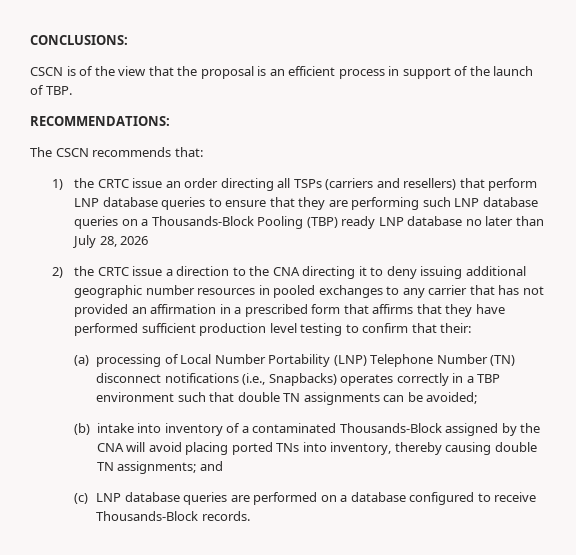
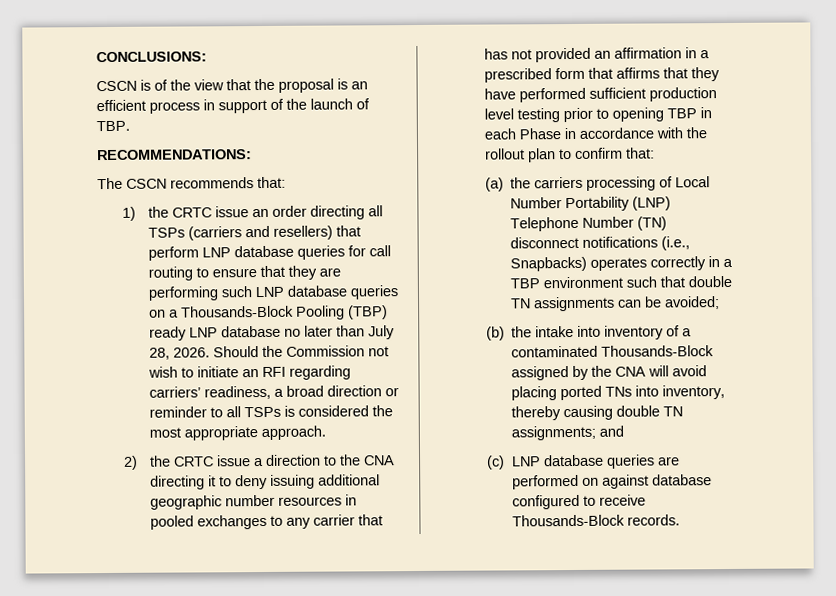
- 1) the CRTC issue an order directing all TSPs (carriers and resellers) that perform LNP database queries to ensure that they are performing such LNP database queries on a Thousands-Block Pooling (TBP) ready LNP database no later than July 28, 2026
+ 1) the CRTC issue an order directing all TSPs (carriers and resellers) that perform LNP database queries for call routing to ensure that they are performing such LNP database queries on a Thousands-Block Pooling (TBP) ready LNP database no later than July 28, 2026. Should the Commission not wish to initiate an RFI regarding carriers’ readiness, a broad direction or reminder to all TSPs is considered the most appropriate approach.
- 2) the CRTC issue a direction to the CNA directing it to deny issuing additional geographic number resources in pooled exchanges to any carrier that has not provided an affirmation in a prescribed form that affirms that they have performed sufficient production level testing to confirm that their:
+ 2) the CRTC issue a direction to the CNA directing it to deny issuing additional geographic number resources in pooled exchanges to any carrier that has not provided an affirmation in a prescribed form that affirms that they have performed sufficient production level testing prior to opening TBP in each Phase in accordance with the rollout plan to confirm that:
- (a) processing of Local Number Portability (LNP) Telephone Number (TN) disconnect notifications (i.e., Snapbacks) operates correctly in a TBP environment such that double TN assignments can be avoided;
+ (a) the carriers processing of Local Number Portability (LNP) Telephone Number (TN) disconnect notifications (i.e., Snapbacks) operates correctly in a TBP environment such that double TN assignments can be avoided;
- (b) intake into inventory of a contaminated Thousands-Block assigned by the CNA will avoid placing ported TNs into inventory, thereby causing double TN assignments; and
+ (b) the intake into inventory of a contaminated Thousands-Block assigned by the CNA will avoid placing ported TNs into inventory, thereby causing double TN assignments; and
- (c) LNP database queries are performed on a database configured to receive Thousands-Block records.
+ (c) LNP database queries are performed on against database configured to receive Thousands-Block records.

